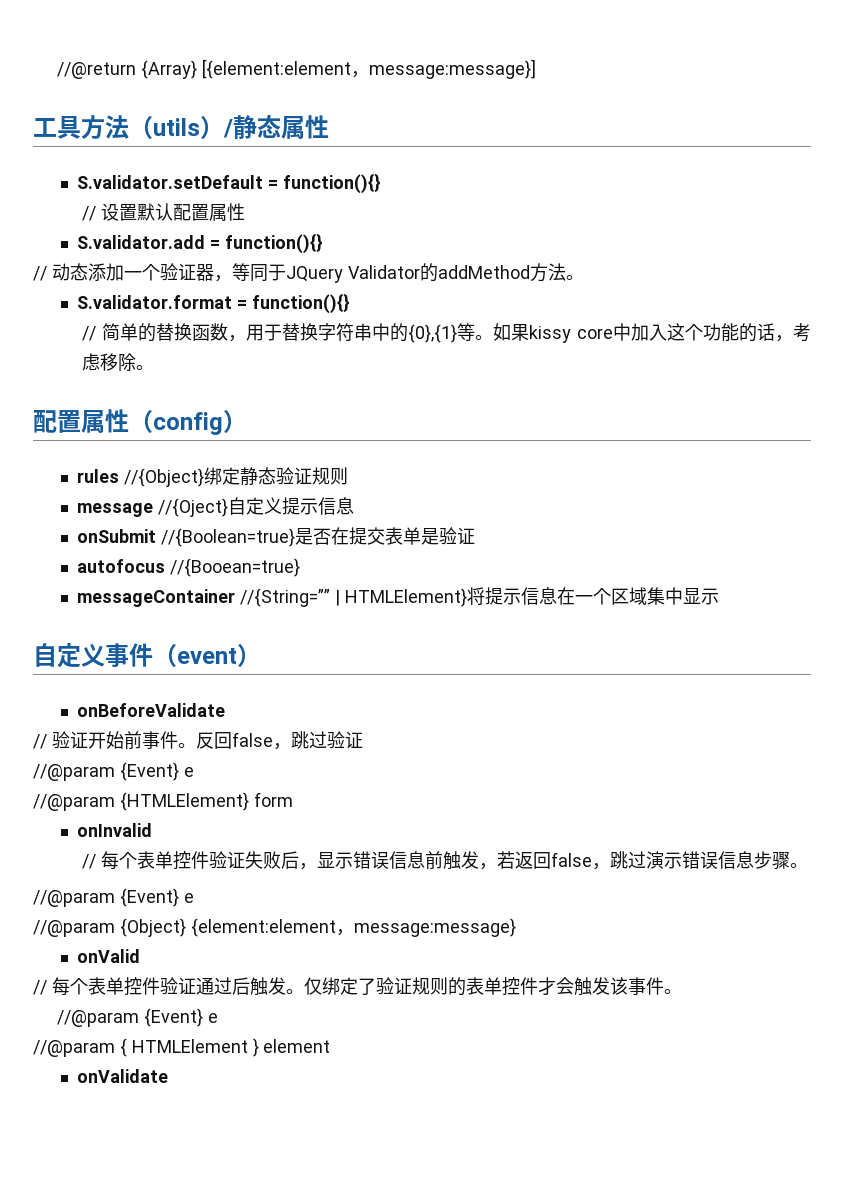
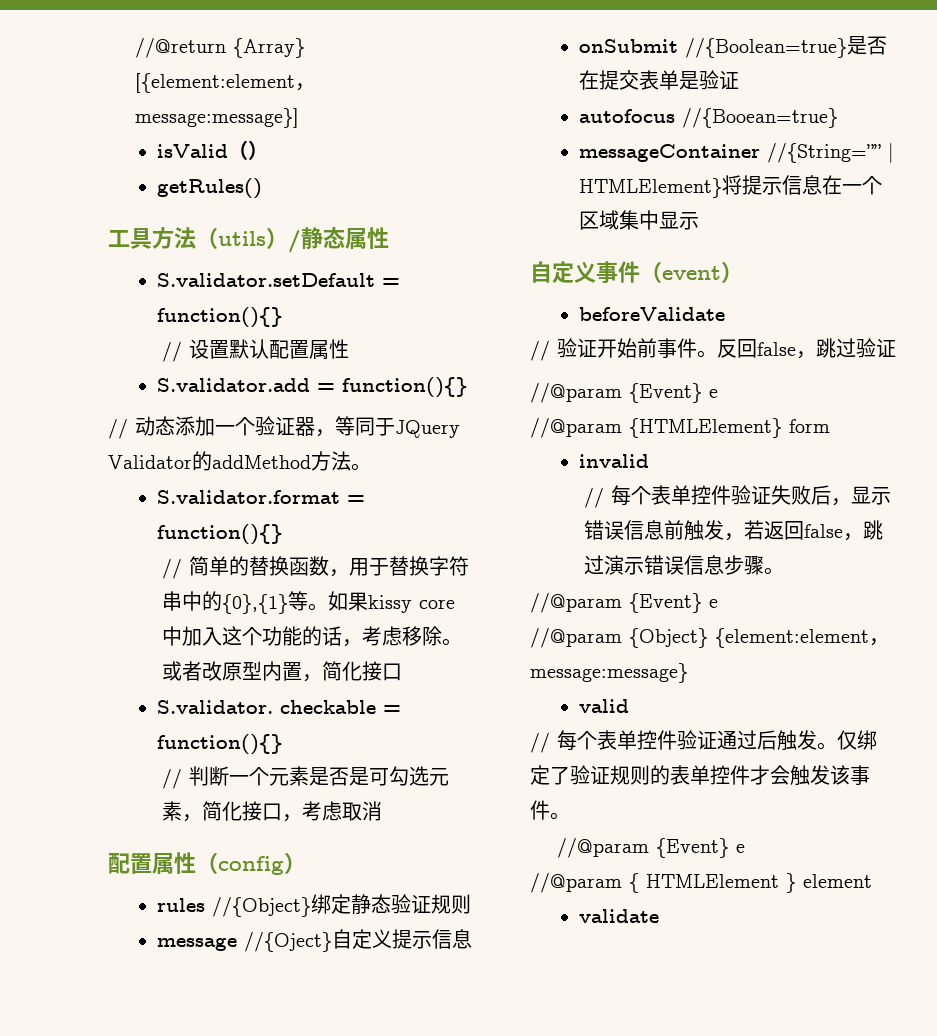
+ isValid（）
+ getRules()
+ 或者改原型内置，简化接口
+ S.validator. checkable = function(){}
+ // 判断一个元素是否是可勾选元素，简化接口，考虑取消
- onBeforeValidate
+ beforeValidate
- onInvalid
+ invalid
- onValid
+ valid
- onValidate
+ validate

